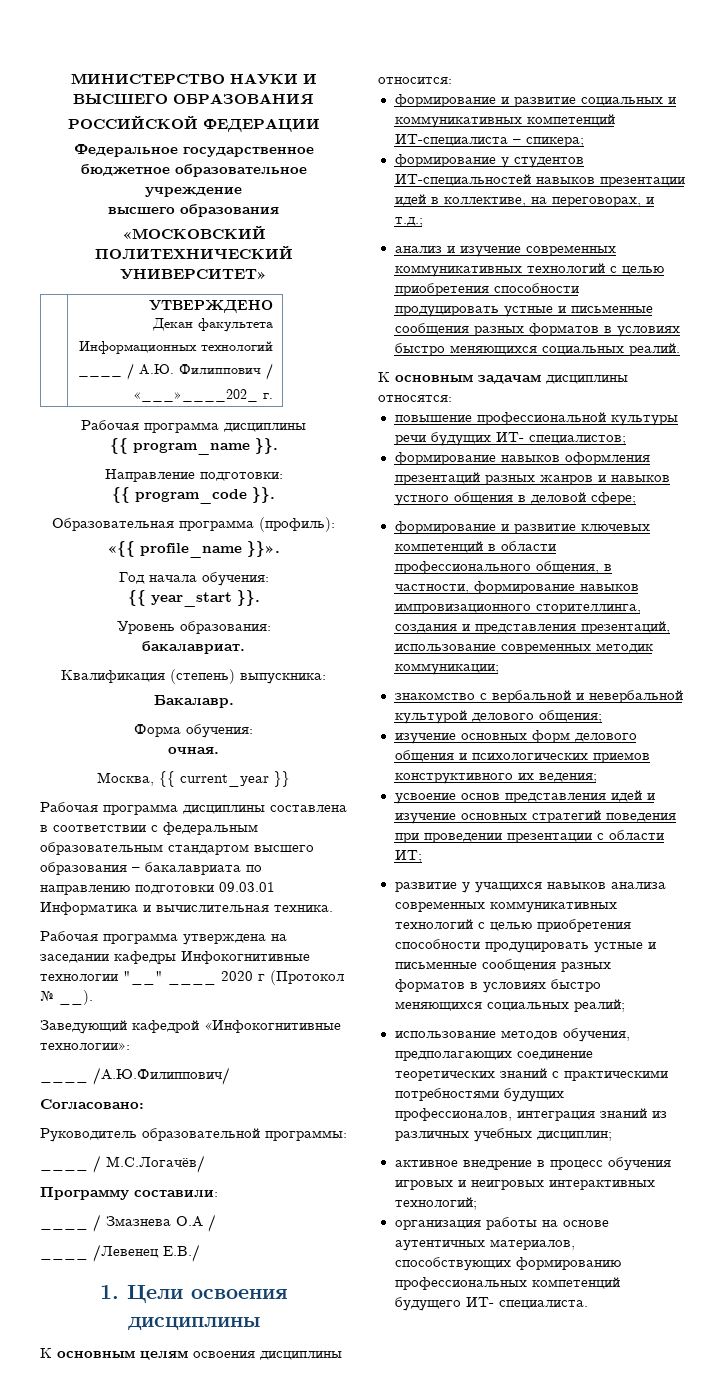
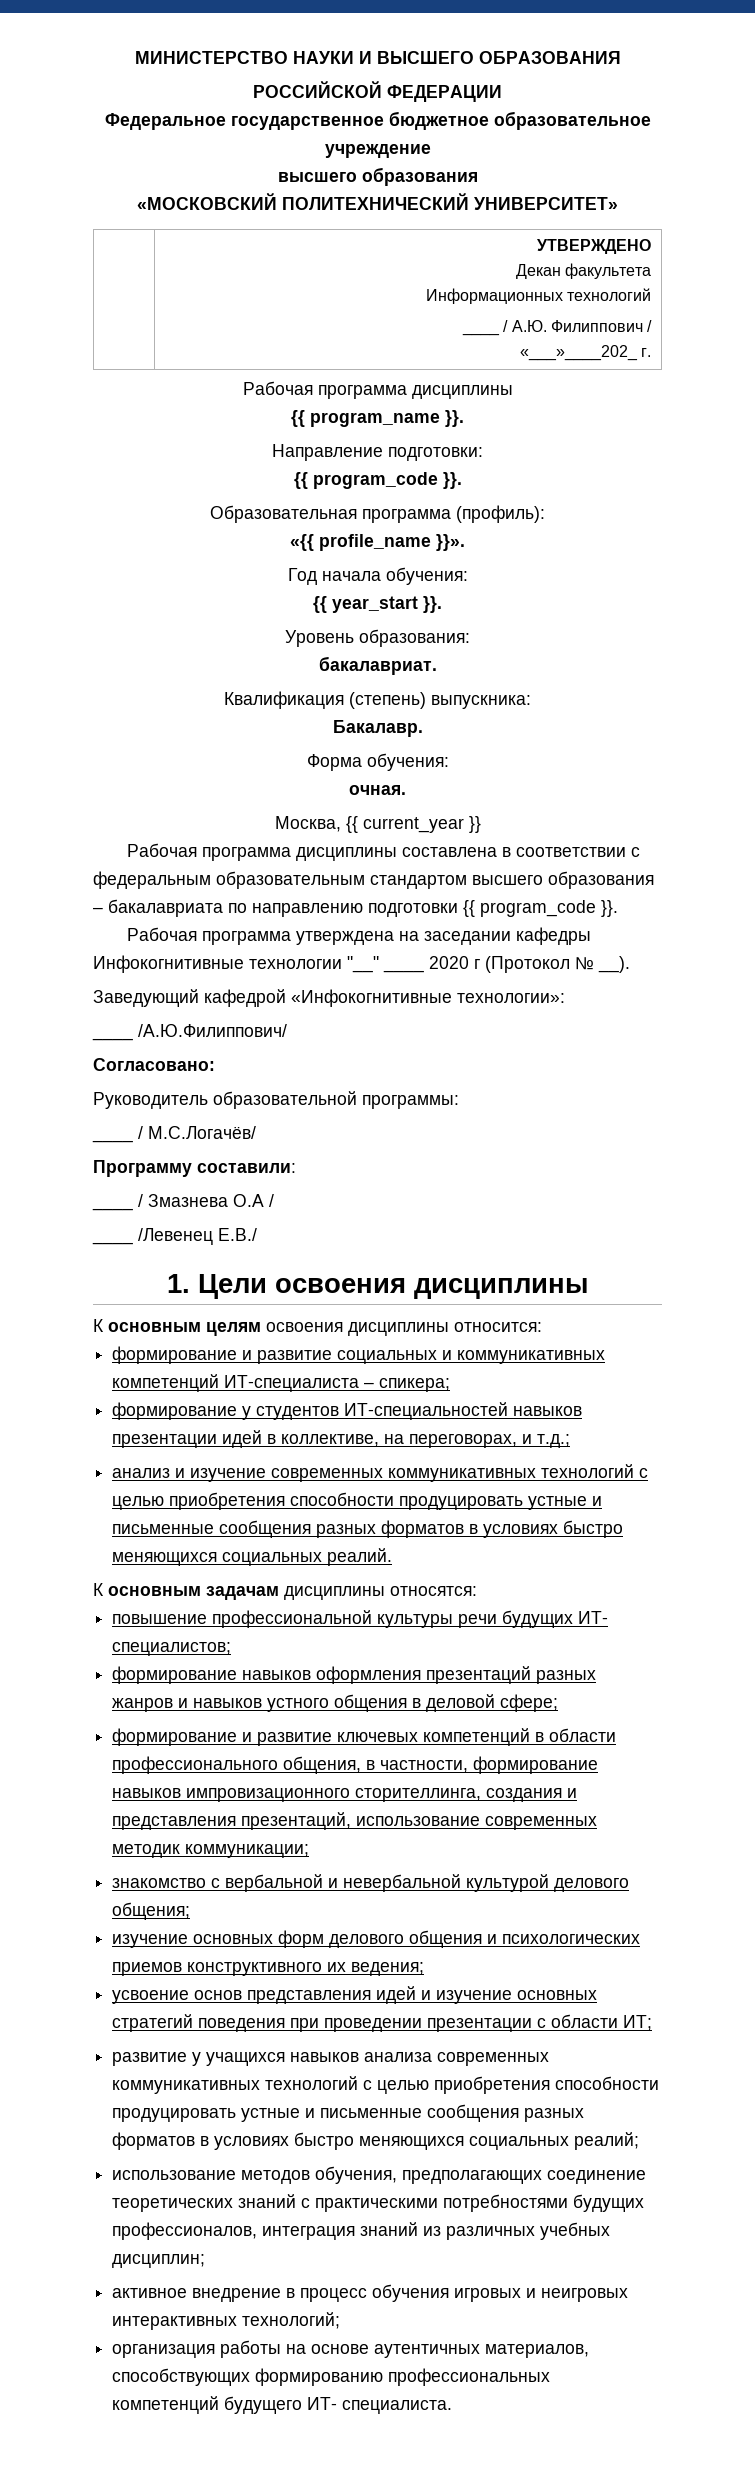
- Рабочая программа дисциплины составлена в соответствии с федеральным образовательным стандартом высшего образования – бакалавриата по направлению подготовки 09.03.01 Информатика и вычислительная техника.
+ Рабочая программа дисциплины составлена в соответствии с федеральным образовательным стандартом высшего образования – бакалавриата по направлению подготовки {{ program_code }}.

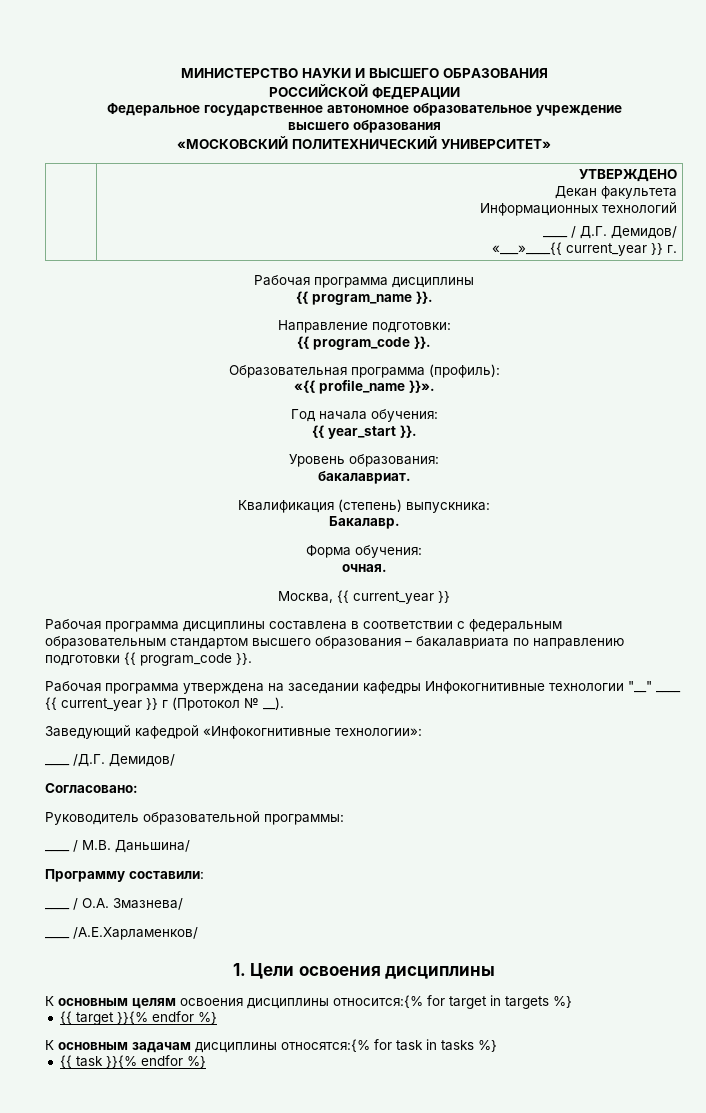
- Федеральное государственное бюджетное образовательное учреждение
+ Федеральное государственное автономное образовательное учреждение
  | УТВЕРЖДЕНО
  Декан факультета
  Информационных технологий
- ____ / А.Ю. Филиппович /
- «___»____202_ г.
+ ____ / Д.Г. Демидов/
+ «___»____{{ current_year }} г.
- Рабочая программа утверждена на заседании кафедры Инфокогнитивные технологии "__" ____ 2020 г (Протокол № __).
+ Рабочая программа утверждена на заседании кафедры Инфокогнитивные технологии "__" ____ {{ current_year }} г (Протокол № __).
- ____ /А.Ю.Филиппович/
+ ____ /Д.Г. Демидов/
- ____ / М.С.Логачёв/
+ ____ / М.В. Даньшина/
- ____ / Змазнева О.А /
- ____ /Левенец Е.В./
+ ____ / О.А. Змазнева/
+ ____ /А.Е.Харламенков/
- К основным целям освоения дисциплины относится:
- формирование и развитие социальных и коммуникативных компетенций ИТ-специалиста – спикера;
- формирование у студентов ИТ-специальностей навыков презентации идей в коллективе, на переговорах, и т.д.;
- анализ и изучение современных коммуникативных технологий с целью приобретения способности продуцировать устные и письменные сообщения разных форматов в условиях быстро меняющихся социальных реалий.
- К основным задачам дисциплины относятся:
- повышение профессиональной культуры речи будущих ИТ- специалистов;
- формирование навыков оформления презентаций разных жанров и навыков устного общения в деловой сфере;
- формирование и развитие ключевых компетенций в области профессионального общения, в частности, формирование навыков импровизационного сторителлинга, создания и представления презентаций, использование современных методик коммуникации;
- знакомство с вербальной и невербальной культурой делового общения;
- изучение основных форм делового общения и психологических приемов конструктивного их ведения;
- усвоение основ представления идей и изучение основных стратегий поведения при проведении презентации с области ИТ;
- развитие у учащихся навыков анализа современных коммуникативных технологий с целью приобретения способности продуцировать устные и письменные сообщения разных форматов в условиях быстро меняющихся социальных реалий;
- использование методов обучения, предполагающих соединение теоретических знаний с практическими потребностями будущих профессионалов, интеграция знаний из различных учебных дисциплин;
- активное внедрение в процесс обучения игровых и неигровых интерактивных технологий;
- организация работы на основе аутентичных материалов, способствующих формированию профессиональных компетенций будущего ИТ- специалиста.
+ К основным целям освоения дисциплины относится:{% for target in targets %}
+ {{ target }}{% endfor %}
+ К основным задачам дисциплины относятся:{% for task in tasks %}
+ {{ task }}{% endfor %}

